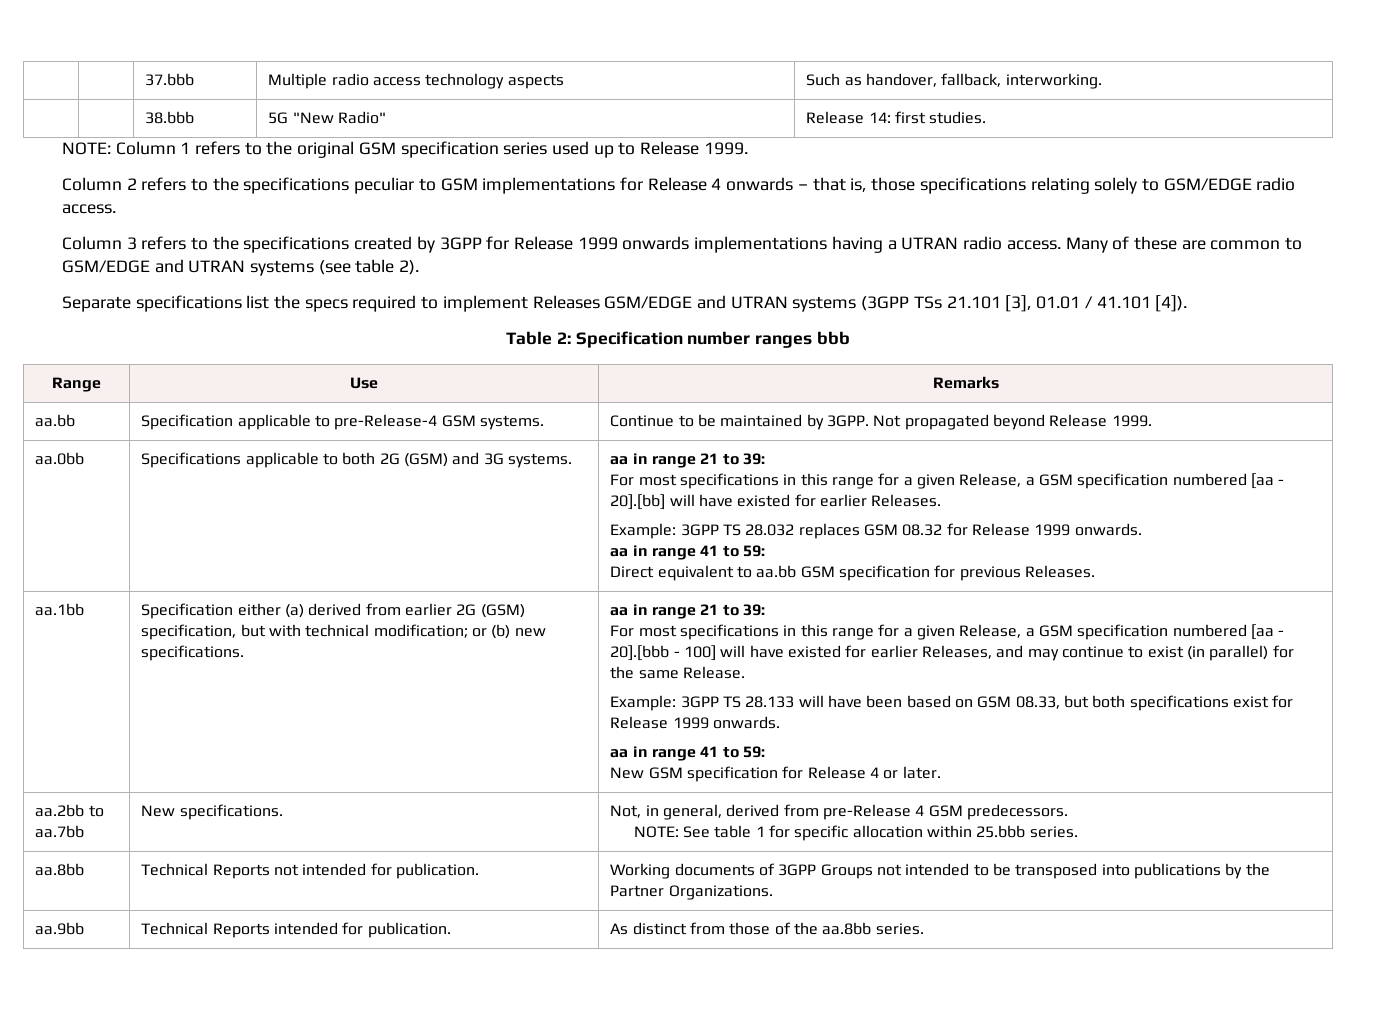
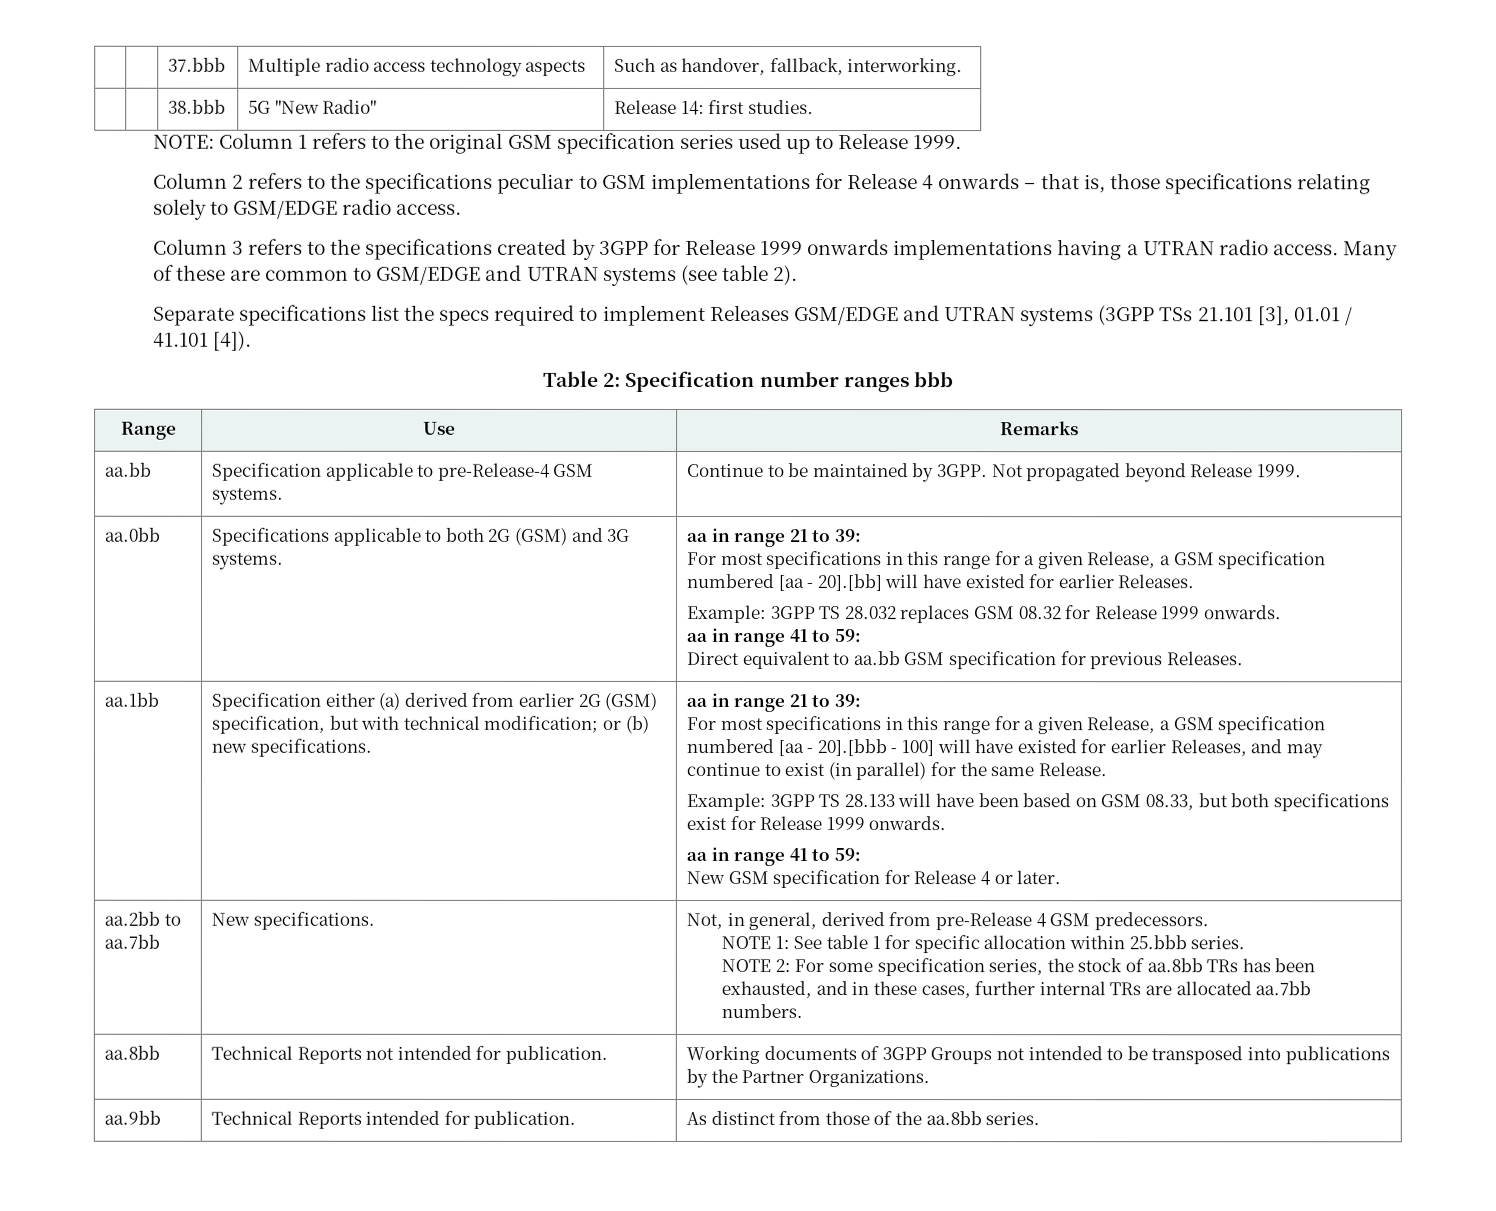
- NOTE: See table 1 for specific allocation within 25.bbb series.
+ NOTE 1: See table 1 for specific allocation within 25.bbb series.
+ NOTE 2: For some specification series, the stock of aa.8bb TRs has been exhausted, and in these cases, further internal TRs are allocated aa.7bb numbers.

